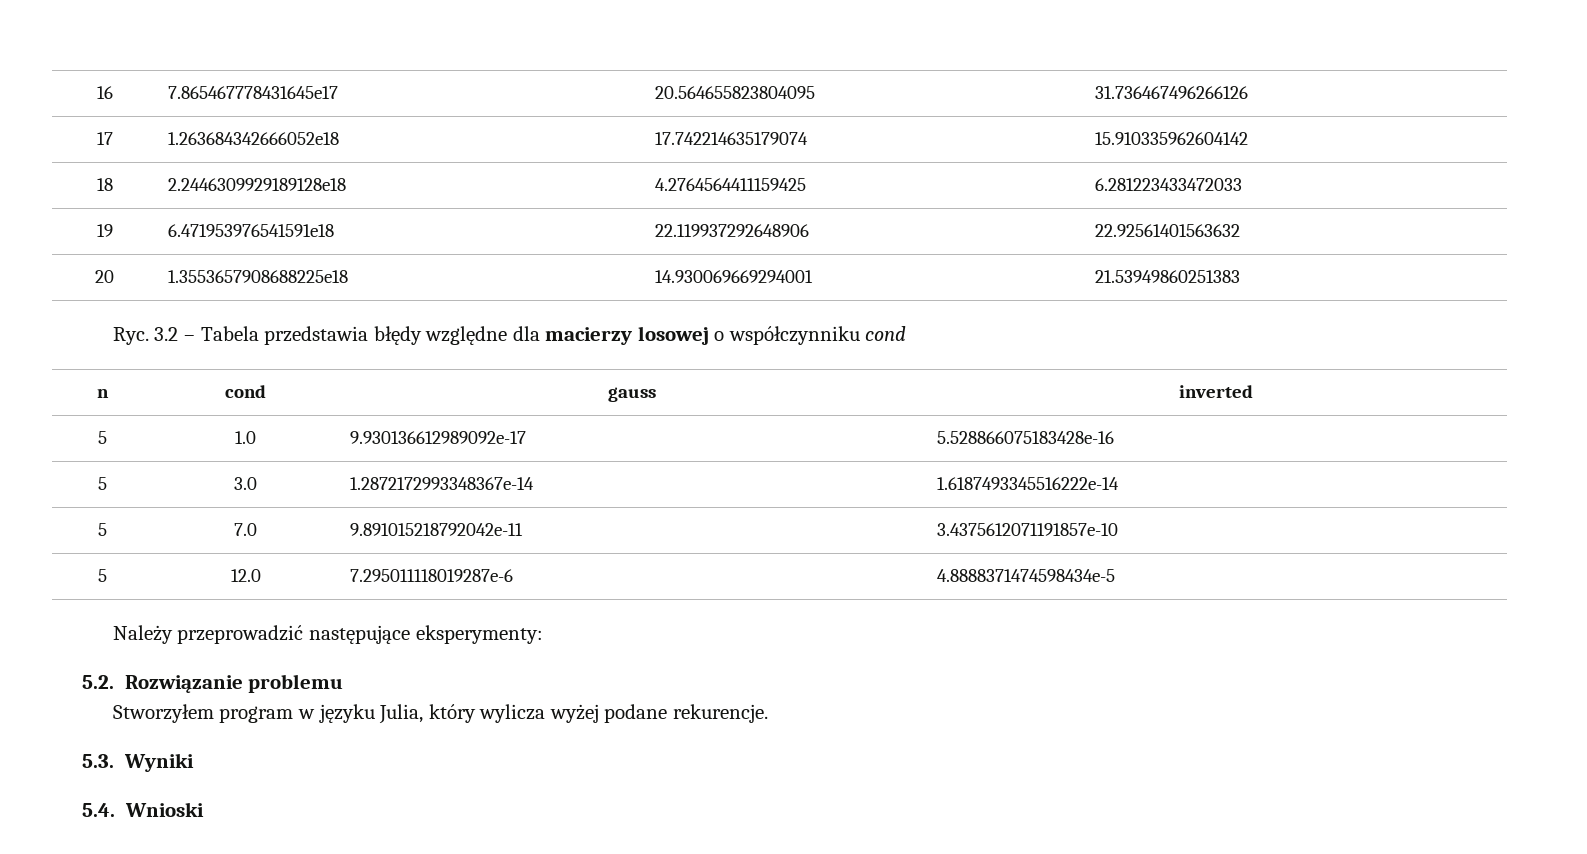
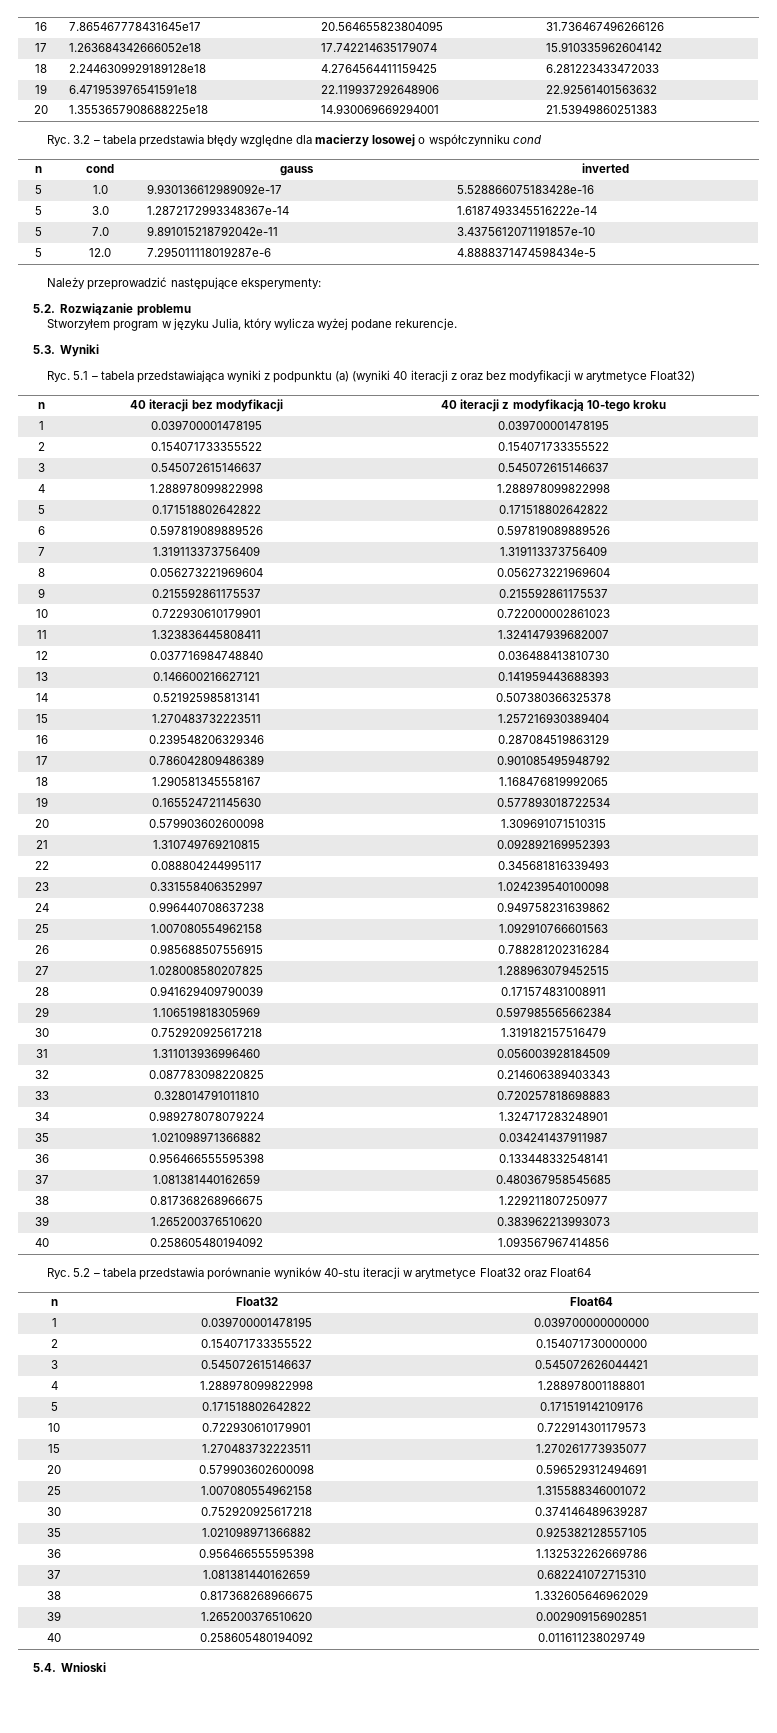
- Ryc. 3.2 – Tabela przedstawia błędy względne dla macierzy losowej o współczynniku cond
+ Ryc. 3.2 – tabela przedstawia błędy względne dla macierzy losowej o współczynniku cond
+ Ryc. 5.1 – tabela przedstawiająca wyniki z podpunktu (a) (wyniki 40 iteracji z oraz bez modyfikacji w arytmetyce Float32)
+ n | 40 iteracji bez modyfikacji | 40 iteracji z modyfikacją 10-tego kroku
+ 1 | 0.039700001478195 | 0.039700001478195
+ 2 | 0.154071733355522 | 0.154071733355522
+ 3 | 0.545072615146637 | 0.545072615146637
+ 4 | 1.288978099822998 | 1.288978099822998
+ 5 | 0.171518802642822 | 0.171518802642822
+ 6 | 0.597819089889526 | 0.597819089889526
+ 7 | 1.319113373756409 | 1.319113373756409
+ 8 | 0.056273221969604 | 0.056273221969604
+ 9 | 0.215592861175537 | 0.215592861175537
+ 10 | 0.722930610179901 | 0.722000002861023
+ 11 | 1.323836445808411 | 1.324147939682007
+ 12 | 0.037716984748840 | 0.036488413810730
+ 13 | 0.146600216627121 | 0.141959443688393
+ 14 | 0.521925985813141 | 0.507380366325378
+ 15 | 1.270483732223511 | 1.257216930389404
+ 16 | 0.239548206329346 | 0.287084519863129
+ 17 | 0.786042809486389 | 0.901085495948792
+ 18 | 1.290581345558167 | 1.168476819992065
+ 19 | 0.165524721145630 | 0.577893018722534
+ 20 | 0.579903602600098 | 1.309691071510315
+ 21 | 1.310749769210815 | 0.092892169952393
+ 22 | 0.088804244995117 | 0.345681816339493
+ 23 | 0.331558406352997 | 1.024239540100098
+ 24 | 0.996440708637238 | 0.949758231639862
+ 25 | 1.007080554962158 | 1.092910766601563
+ 26 | 0.985688507556915 | 0.788281202316284
+ 27 | 1.028008580207825 | 1.288963079452515
+ 28 | 0.941629409790039 | 0.171574831008911
+ 29 | 1.106519818305969 | 0.597985565662384
+ 30 | 0.752920925617218 | 1.319182157516479
+ 31 | 1.311013936996460 | 0.056003928184509
+ 32 | 0.087783098220825 | 0.214606389403343
+ 33 | 0.328014791011810 | 0.720257818698883
+ 34 | 0.989278078079224 | 1.324717283248901
+ 35 | 1.021098971366882 | 0.034241437911987
+ 36 | 0.956466555595398 | 0.133448332548141
+ 37 | 1.081381440162659 | 0.480367958545685
+ 38 | 0.817368268966675 | 1.229211807250977
+ 39 | 1.265200376510620 | 0.383962213993073
+ 40 | 0.258605480194092 | 1.093567967414856
+ Ryc. 5.2 – tabela przedstawia porównanie wyników 40-stu iteracji w arytmetyce Float32 oraz Float64
+ n | Float32 | Float64
+ 1 | 0.039700001478195 | 0.039700000000000
+ 2 | 0.154071733355522 | 0.154071730000000
+ 3 | 0.545072615146637 | 0.545072626044421
+ 4 | 1.288978099822998 | 1.288978001188801
+ 5 | 0.171518802642822 | 0.171519142109176
+ 10 | 0.722930610179901 | 0.722914301179573
+ 15 | 1.270483732223511 | 1.270261773935077
+ 20 | 0.579903602600098 | 0.596529312494691
+ 25 | 1.007080554962158 | 1.315588346001072
+ 30 | 0.752920925617218 | 0.374146489639287
+ 35 | 1.021098971366882 | 0.925382128557105
+ 36 | 0.956466555595398 | 1.132532262669786
+ 37 | 1.081381440162659 | 0.682241072715310
+ 38 | 0.817368268966675 | 1.332605646962029
+ 39 | 1.265200376510620 | 0.002909156902851
+ 40 | 0.258605480194092 | 0.011611238029749

